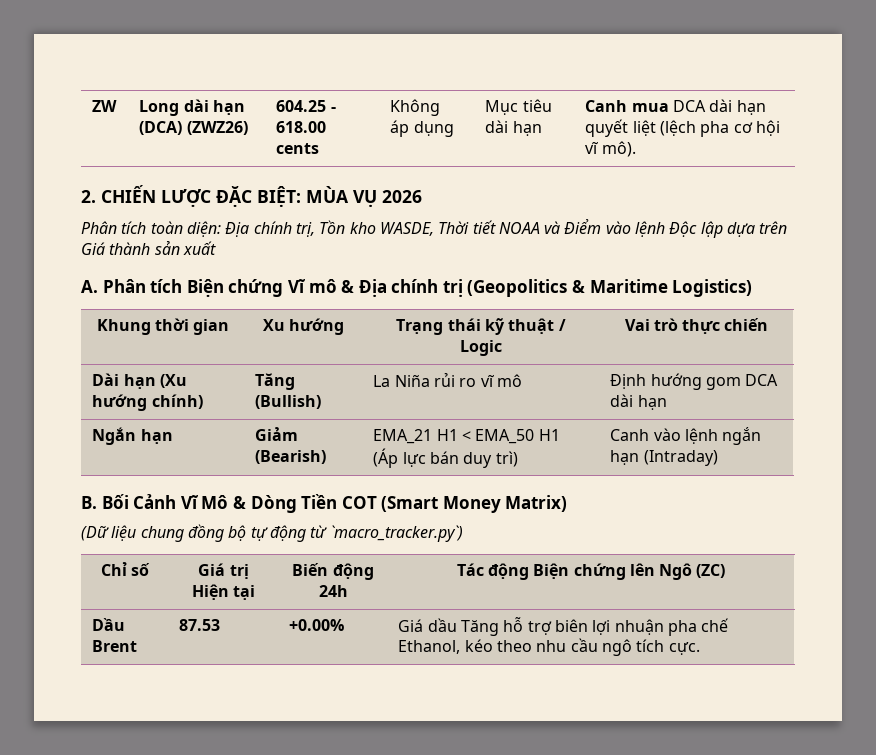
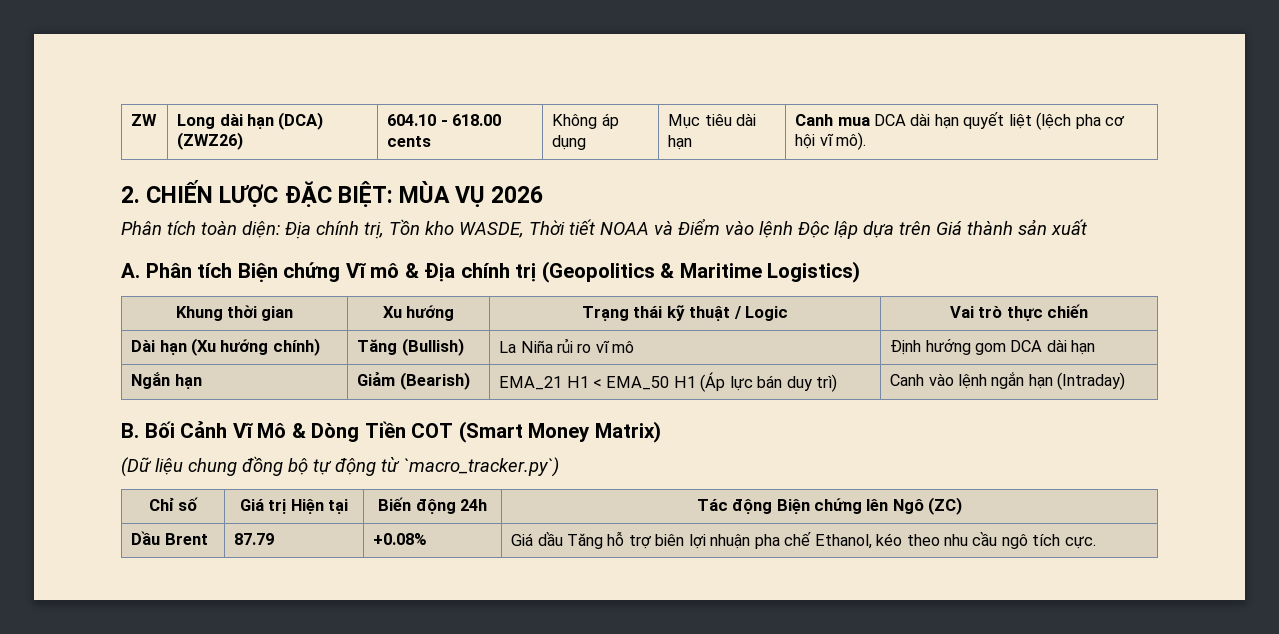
- ZW | Long dài hạn (DCA) (ZWZ26) | 604.25 - 618.00 cents | Không áp dụng | Mục tiêu dài hạn | Canh mua DCA dài hạn quyết liệt (lệch pha cơ hội vĩ mô).
+ ZW | Long dài hạn (DCA) (ZWZ26) | 604.10 - 618.00 cents | Không áp dụng | Mục tiêu dài hạn | Canh mua DCA dài hạn quyết liệt (lệch pha cơ hội vĩ mô).
- Dầu Brent | 87.53 | +0.00% | Giá dầu Tăng hỗ trợ biên lợi nhuận pha chế Ethanol, kéo theo nhu cầu ngô tích cực.
+ Dầu Brent | 87.79 | +0.08% | Giá dầu Tăng hỗ trợ biên lợi nhuận pha chế Ethanol, kéo theo nhu cầu ngô tích cực.

